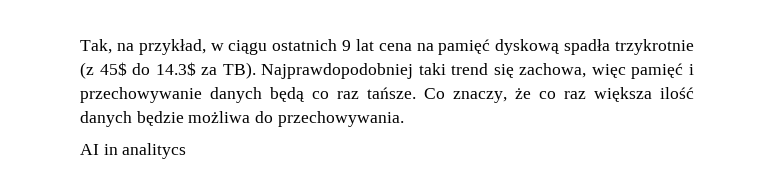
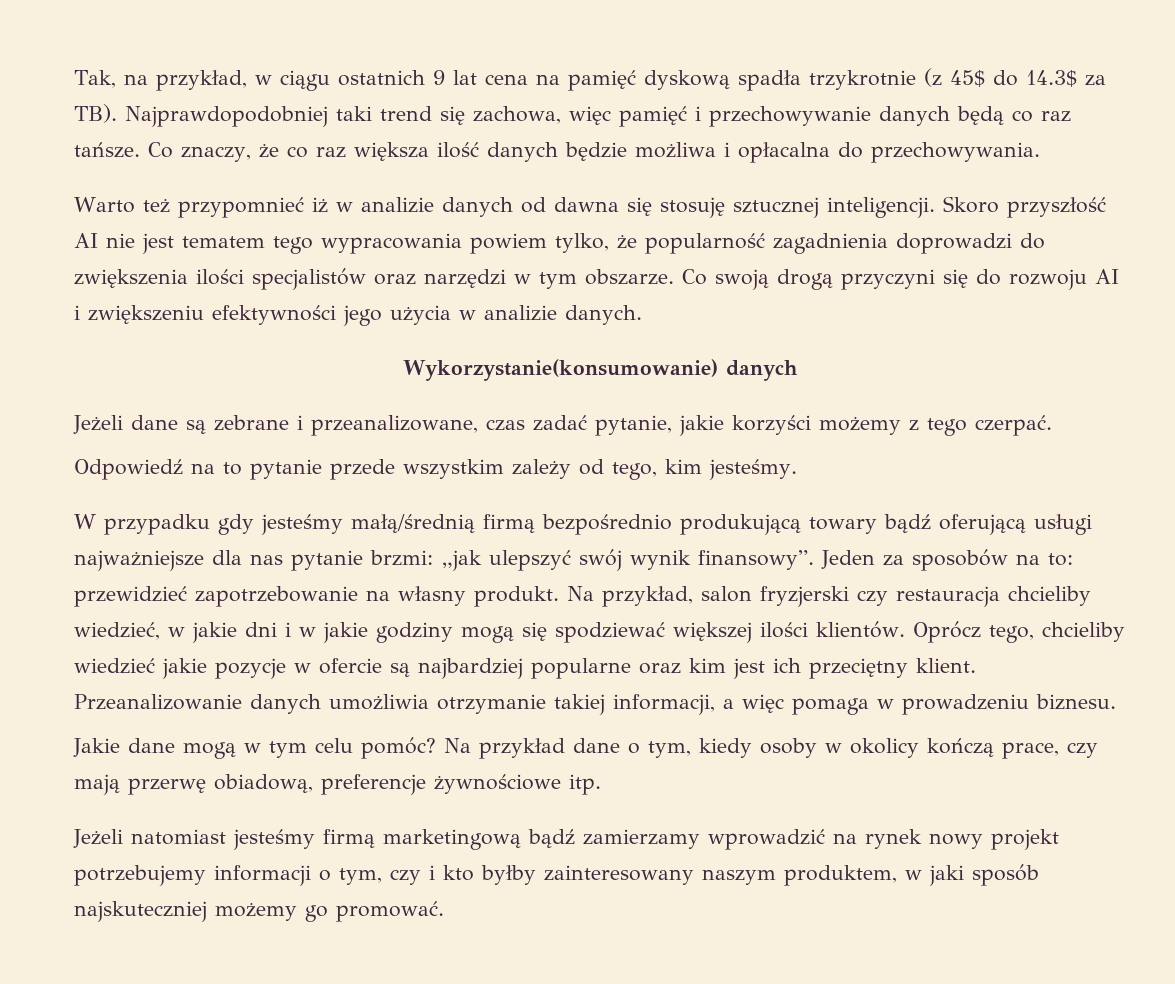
- Co znaczy, że co raz większa ilość danych będzie możliwa do przechowywania.
+ Co znaczy, że co raz większa ilość danych będzie możliwa i opłacalna do przechowywania.
- AI in analitycs
+ Warto też przypomnieć iż w analizie danych od dawna się stosuję sztucznej inteligencji. Skoro przyszłość AI nie jest tematem tego wypracowania powiem tylko, że popularność zagadnienia doprowadzi do zwiększenia ilości specjalistów oraz narzędzi w tym obszarze. Co swoją drogą przyczyni się do rozwoju AI i zwiększeniu efektywności jego użycia w analizie danych.
+ Wykorzystanie(konsumowanie) danych
+ Jeżeli dane są zebrane i przeanalizowane, czas zadać pytanie, jakie korzyści możemy z tego czerpać.
+ Odpowiedź na to pytanie przede wszystkim zależy od tego, kim jesteśmy.
+ W przypadku gdy jesteśmy małą/średnią firmą bezpośrednio produkującą towary bądź oferującą usługi najważniejsze dla nas pytanie brzmi: „jak ulepszyć swój wynik finansowy”. Jeden za sposobów na to: przewidzieć zapotrzebowanie na własny produkt. Na przykład, salon fryzjerski czy restauracja chcieliby wiedzieć, w jakie dni i w jakie godziny mogą się spodziewać większej ilości klientów. Oprócz tego, chcieliby wiedzieć jakie pozycje w ofercie są najbardziej popularne oraz kim jest ich przeciętny klient. Przeanalizowanie danych umożliwia otrzymanie takiej informacji, a więc pomaga w prowadzeniu biznesu.
+ Jakie dane mogą w tym celu pomóc? Na przykład dane o tym, kiedy osoby w okolicy kończą prace, czy mają przerwę obiadową, preferencje żywnościowe itp.
+ Jeżeli natomiast jesteśmy firmą marketingową bądź zamierzamy wprowadzić na rynek nowy projekt potrzebujemy informacji o tym, czy i kto byłby zainteresowany naszym produktem, w jaki sposób najskuteczniej możemy go promować.

